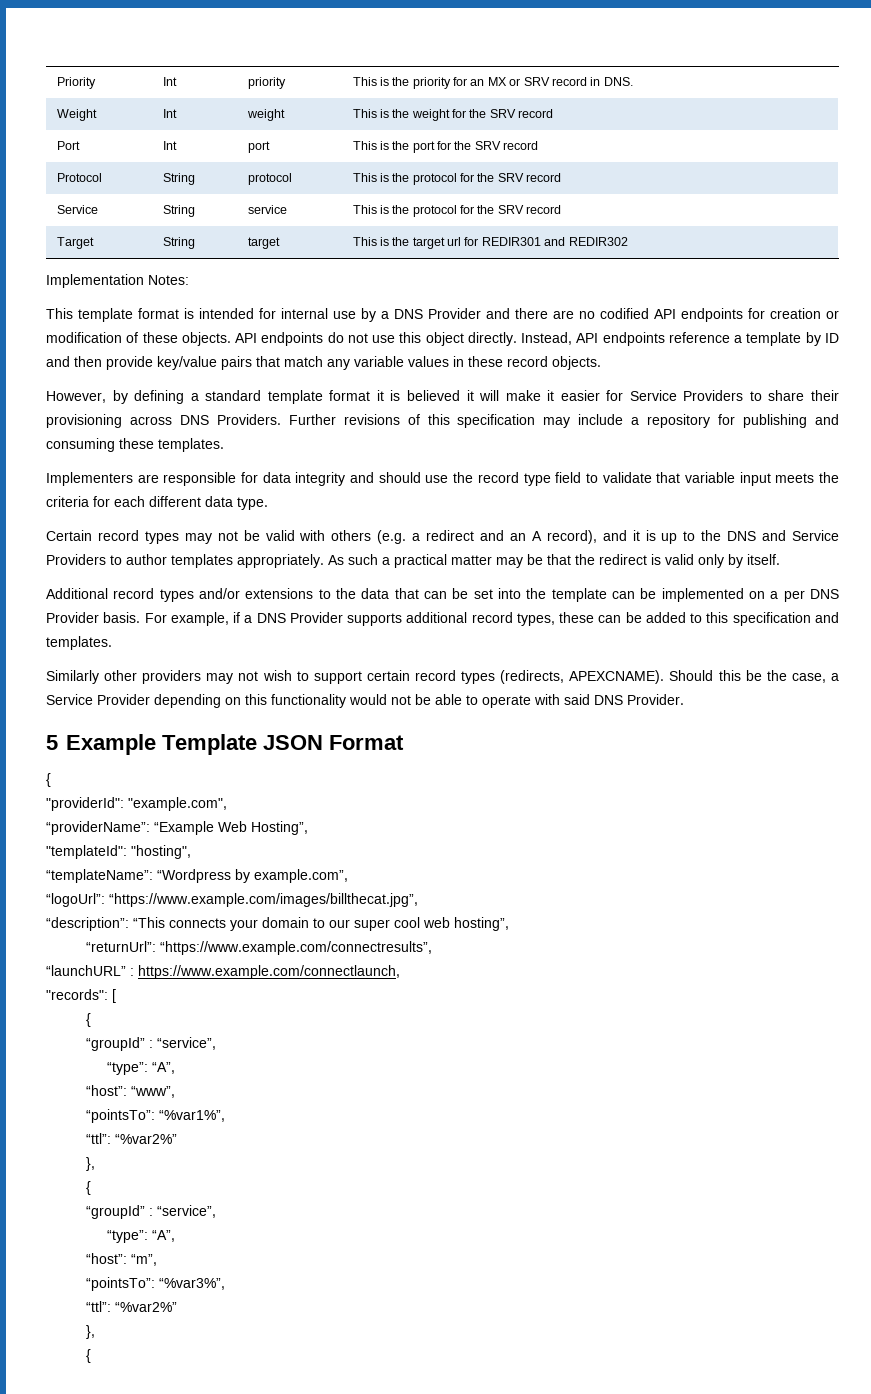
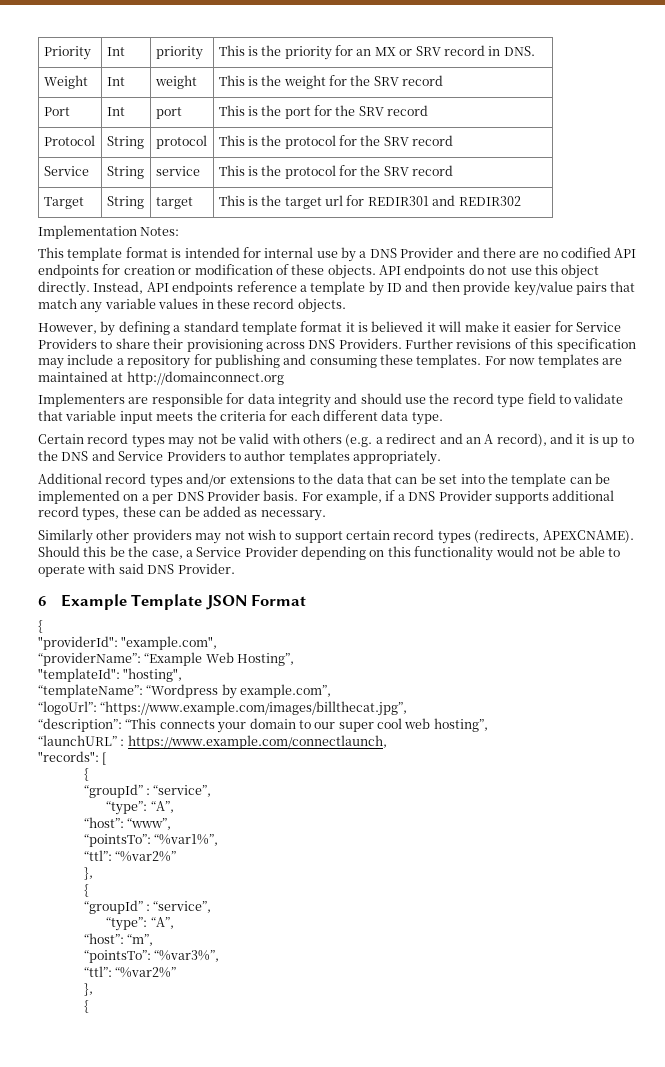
+ For now templates are maintained at http://domainconnect.org
- As such a practical matter may be that the redirect is valid only by itself.
- For example, if a DNS Provider supports additional record types, these can be added to this specification and templates.
+ For example, if a DNS Provider supports additional record types, these can be added as necessary.
- 5 Example Template JSON Format
+ 6 Example Template JSON Format
- “returnUrl”: “https://www.example.com/connectresults”,

